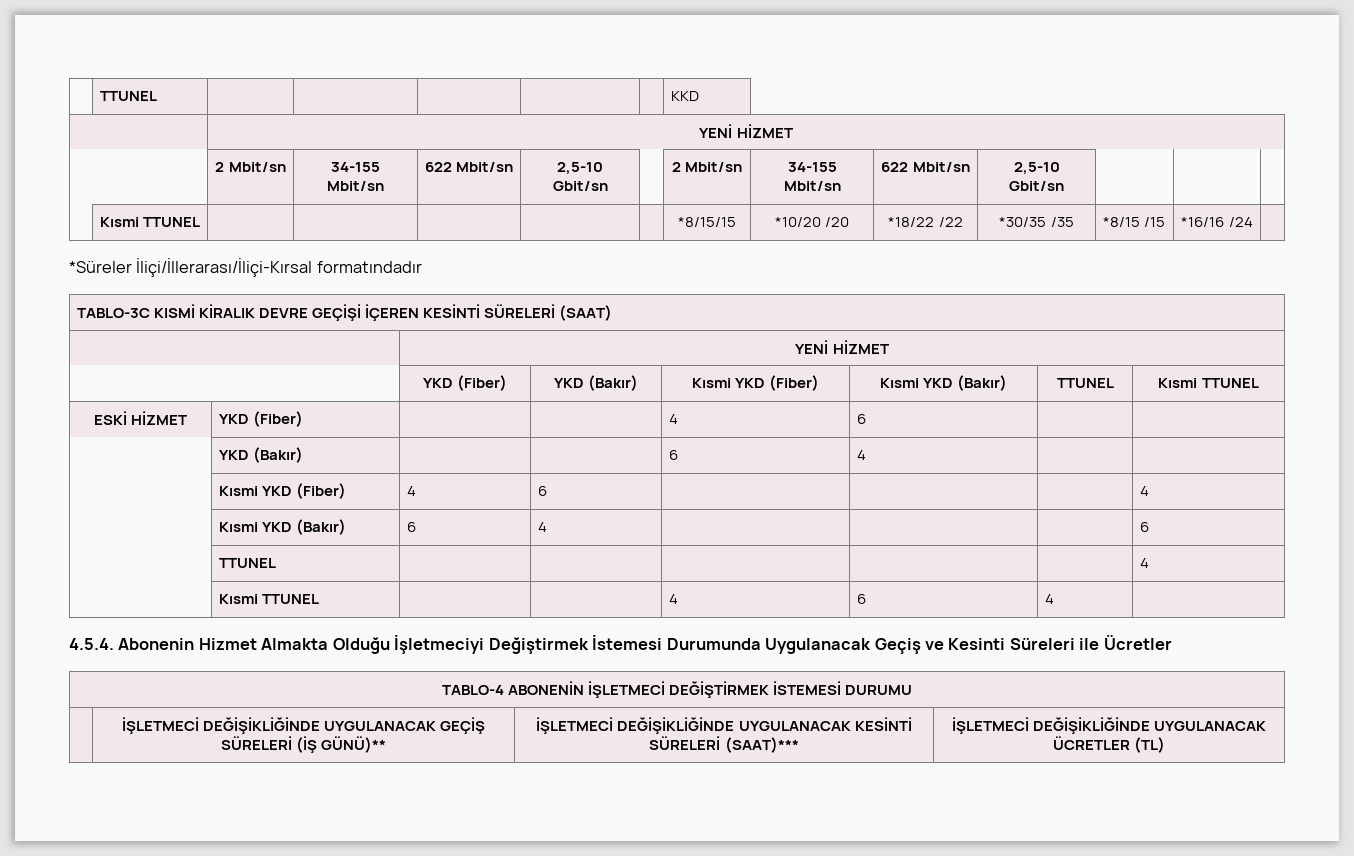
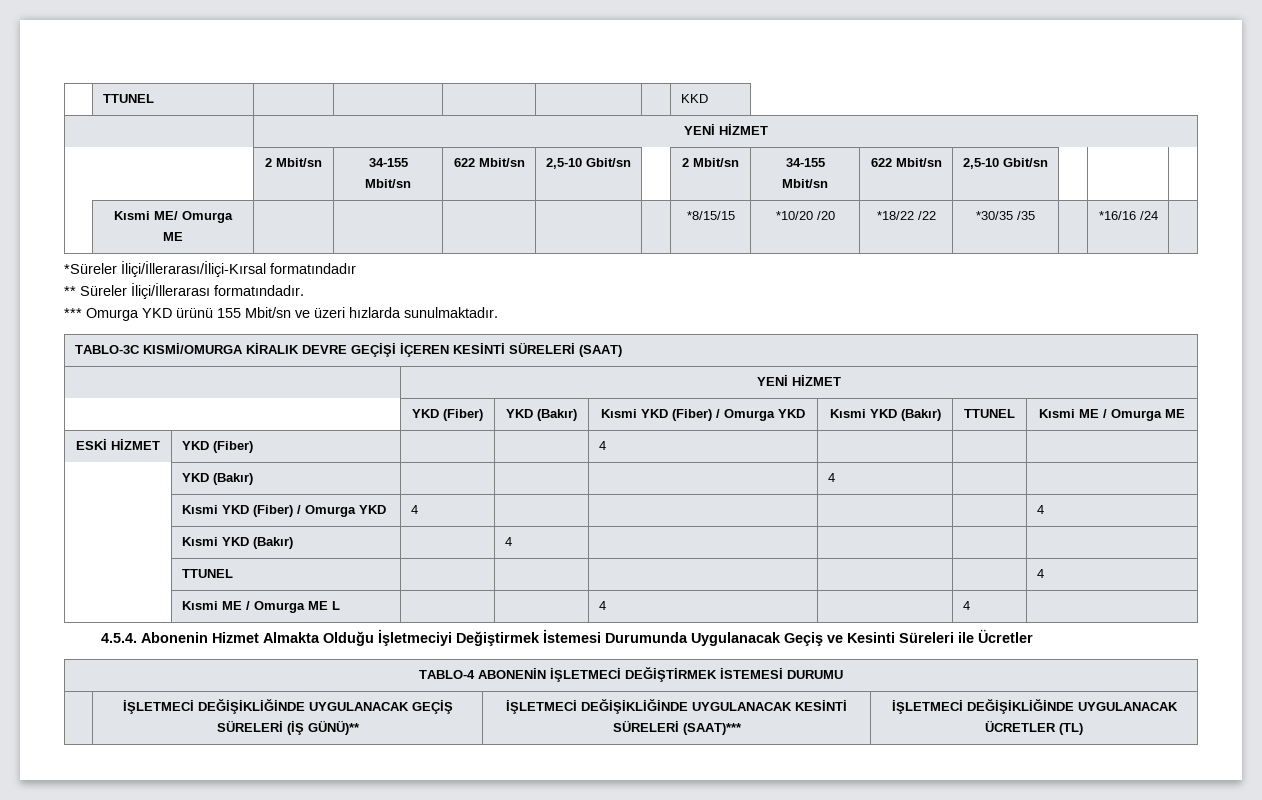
- | Kısmi TTUNEL | | | | | | *8/15/15 | *10/20 /20 | *18/22 /22 | *30/35 /35 | *8/15 /15 | *16/16 /24 |
+ | Kısmi ME/ Omurga ME | | | | | | *8/15/15 | *10/20 /20 | *18/22 /22 | *30/35 /35 | | *16/16 /24 |
+ ** Süreler İliçi/İllerarası formatındadır.
+ *** Omurga YKD ürünü 155 Mbit/sn ve üzeri hızlarda sunulmaktadır.
- TABLO-3C KISMİ KİRALIK DEVRE GEÇİŞİ İÇEREN KESİNTİ SÜRELERİ (SAAT)
+ TABLO-3C KISMİ/OMURGA KİRALIK DEVRE GEÇİŞİ İÇEREN KESİNTİ SÜRELERİ (SAAT)
- | YKD (Fiber) | YKD (Bakır) | Kısmi YKD (Fiber) | Kısmi YKD (Bakır) | TTUNEL | Kısmi TTUNEL
+ | YKD (Fiber) | YKD (Bakır) | Kısmi YKD (Fiber) / Omurga YKD | Kısmi YKD (Bakır) | TTUNEL | Kısmi ME / Omurga ME
- ESKİ HİZMET | YKD (Fiber) | | | 4 | 6 | |
+ ESKİ HİZMET | YKD (Fiber) | | | 4 | | |
- | YKD (Bakır) | | | 6 | 4 | |
+ | YKD (Bakır) | | | | 4 | |
- | Kısmi YKD (Fiber) | 4 | 6 | | | | 4
+ | Kısmi YKD (Fiber) / Omurga YKD | 4 | | | | | 4
- | Kısmi YKD (Bakır) | 6 | 4 | | | | 6
+ | Kısmi YKD (Bakır) | | 4 | | | |
- | Kısmi TTUNEL | | | 4 | 6 | 4 |
+ | Kısmi ME / Omurga ME L | | | 4 | | 4 |

